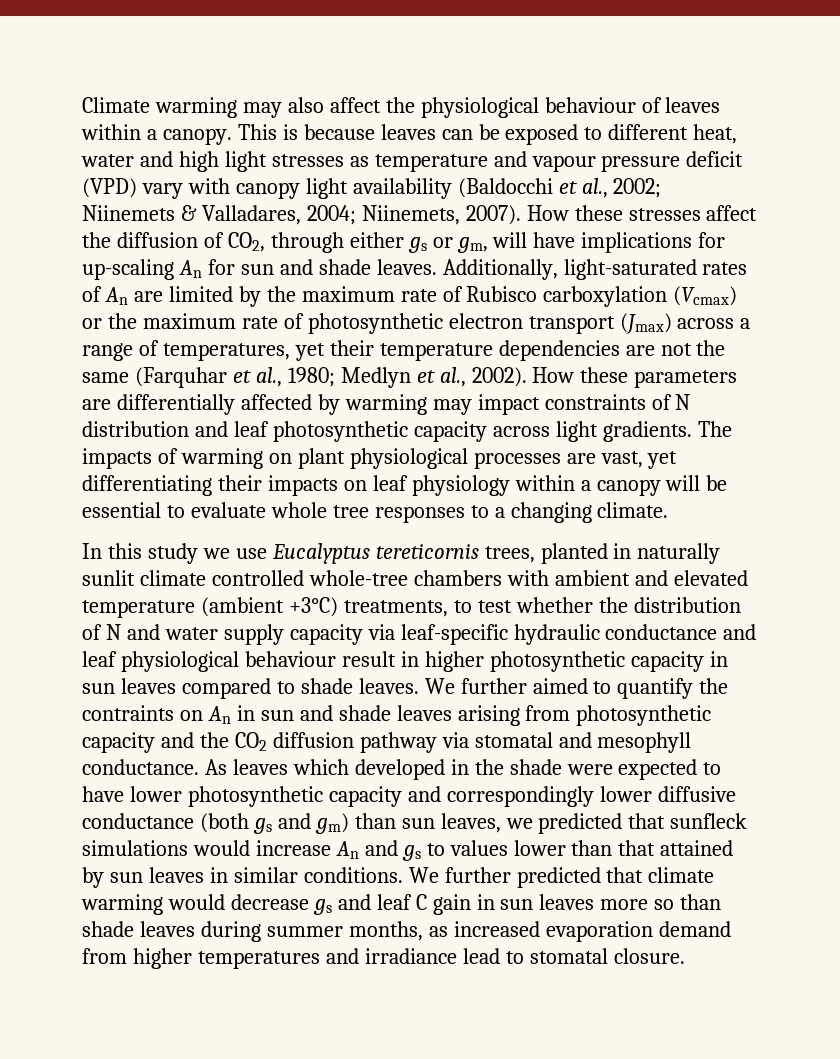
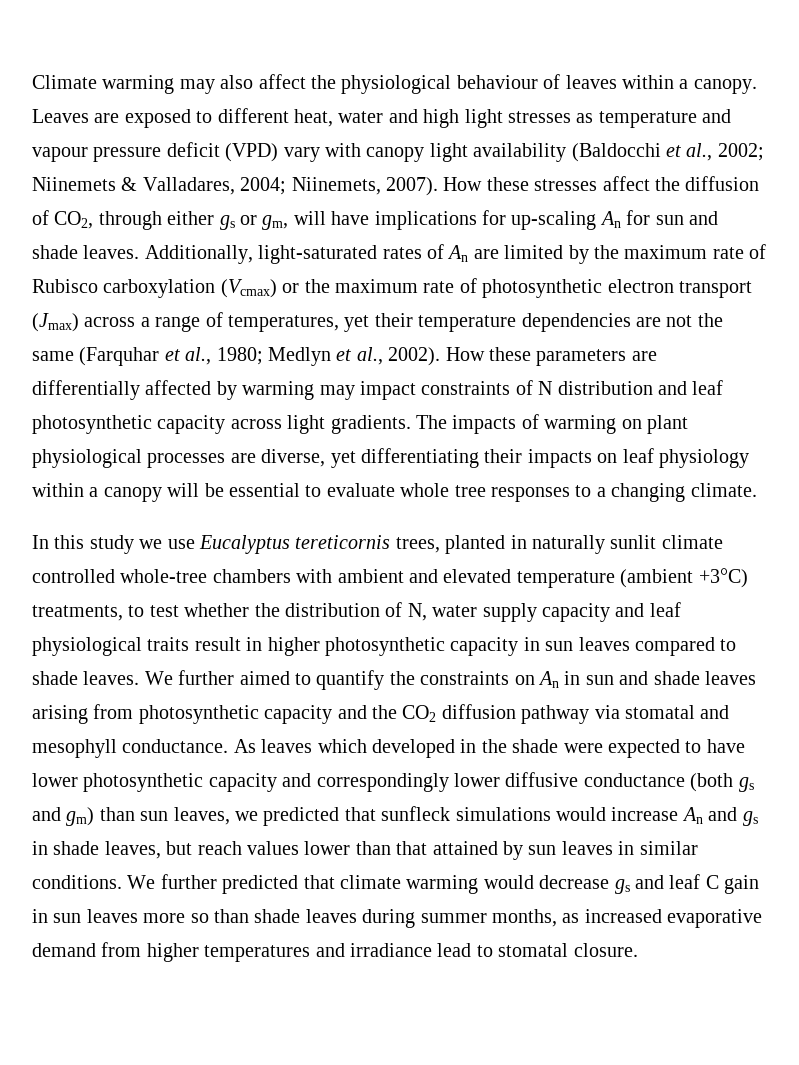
- This is because leaves can be exposed to different heat, water and high light stresses as temperature and vapour pressure deficit (VPD) vary with canopy light availability (Baldocchi et al., 2002; Niinemets & Valladares, 2004; Niinemets, 2007).
+ Leaves are exposed to different heat, water and high light stresses as temperature and vapour pressure deficit (VPD) vary with canopy light availability (Baldocchi et al., 2002; Niinemets & Valladares, 2004; Niinemets, 2007).
- The impacts of warming on plant physiological processes are vast, yet differentiating their impacts on leaf physiology within a canopy will be essential to evaluate whole tree responses to a changing climate.
+ The impacts of warming on plant physiological processes are diverse, yet differentiating their impacts on leaf physiology within a canopy will be essential to evaluate whole tree responses to a changing climate.
- In this study we use Eucalyptus tereticornis trees, planted in naturally sunlit climate controlled whole-tree chambers with ambient and elevated temperature (ambient +3°C) treatments, to test whether the distribution of N and water supply capacity via leaf-specific hydraulic conductance and leaf physiological behaviour result in higher photosynthetic capacity in sun leaves compared to shade leaves.
+ In this study we use Eucalyptus tereticornis trees, planted in naturally sunlit climate controlled whole-tree chambers with ambient and elevated temperature (ambient +3°C) treatments, to test whether the distribution of N, water supply capacity and leaf physiological traits result in higher photosynthetic capacity in sun leaves compared to shade leaves.
- We further aimed to quantify the contraints on An in sun and shade leaves arising from photosynthetic capacity and the CO2 diffusion pathway via stomatal and mesophyll conductance.
+ We further aimed to quantify the constraints on An in sun and shade leaves arising from photosynthetic capacity and the CO2 diffusion pathway via stomatal and mesophyll conductance.
- As leaves which developed in the shade were expected to have lower photosynthetic capacity and correspondingly lower diffusive conductance (both gs and gm) than sun leaves, we predicted that sunfleck simulations would increase An and gs to values lower than that attained by sun leaves in similar conditions.
+ As leaves which developed in the shade were expected to have lower photosynthetic capacity and correspondingly lower diffusive conductance (both gs and gm) than sun leaves, we predicted that sunfleck simulations would increase An and gs in shade leaves, but reach values lower than that attained by sun leaves in similar conditions.
- We further predicted that climate warming would decrease gs and leaf C gain in sun leaves more so than shade leaves during summer months, as increased evaporation demand from higher temperatures and irradiance lead to stomatal closure.
+ We further predicted that climate warming would decrease gs and leaf C gain in sun leaves more so than shade leaves during summer months, as increased evaporative demand from higher temperatures and irradiance lead to stomatal closure.

